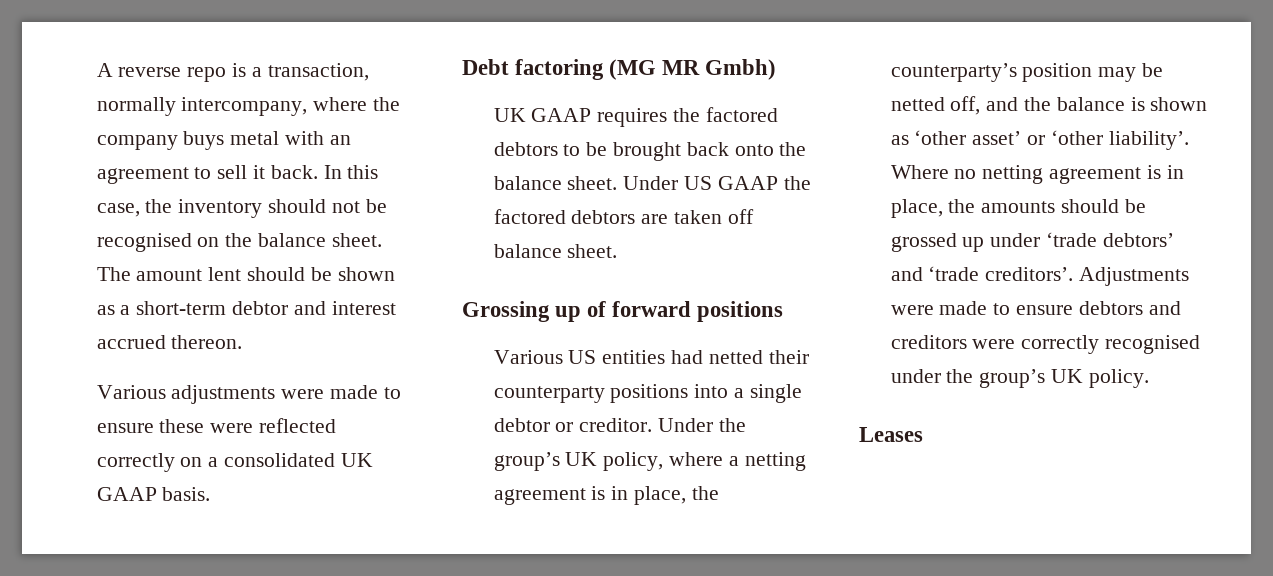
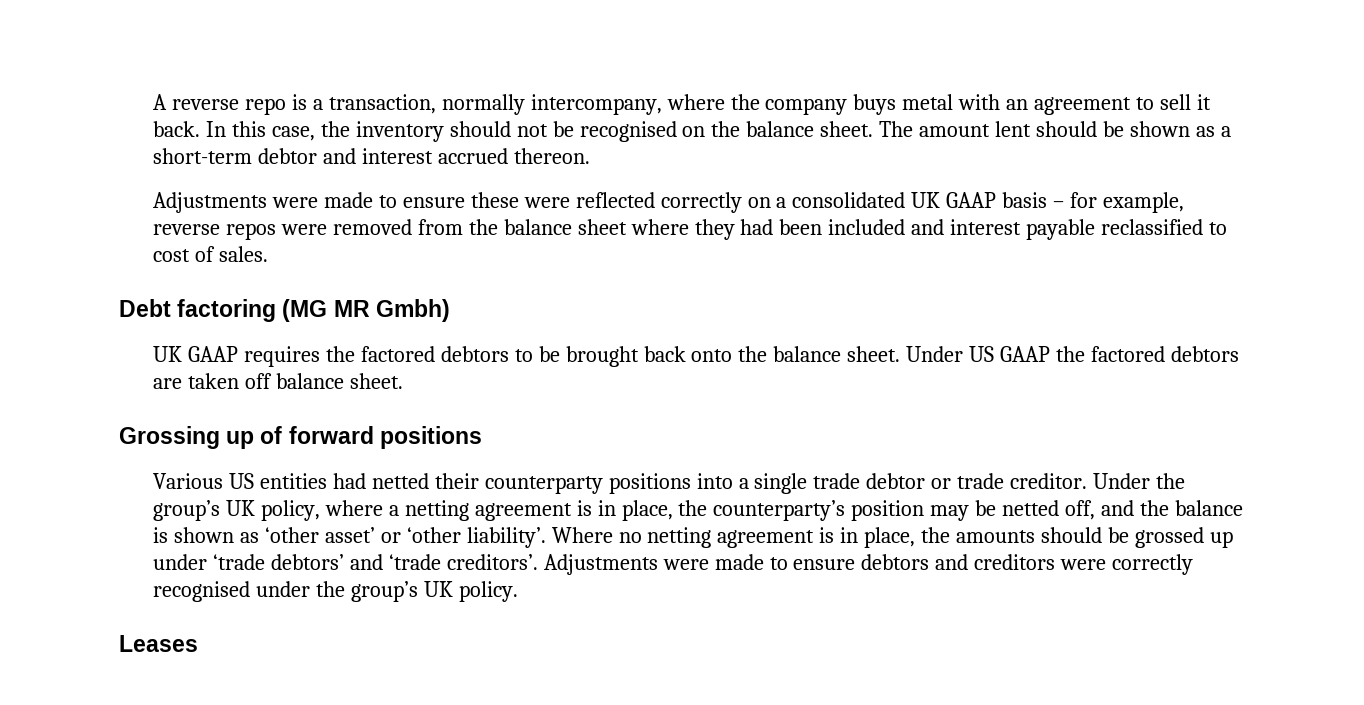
- Various adjustments were made to ensure these were reflected correctly on a consolidated UK GAAP basis.
+ Adjustments were made to ensure these were reflected correctly on a consolidated UK GAAP basis – for example, reverse repos were removed from the balance sheet where they had been included and interest payable reclassified to cost of sales.
- Various US entities had netted their counterparty positions into a single debtor or creditor.
+ Various US entities had netted their counterparty positions into a single trade debtor or trade creditor.

